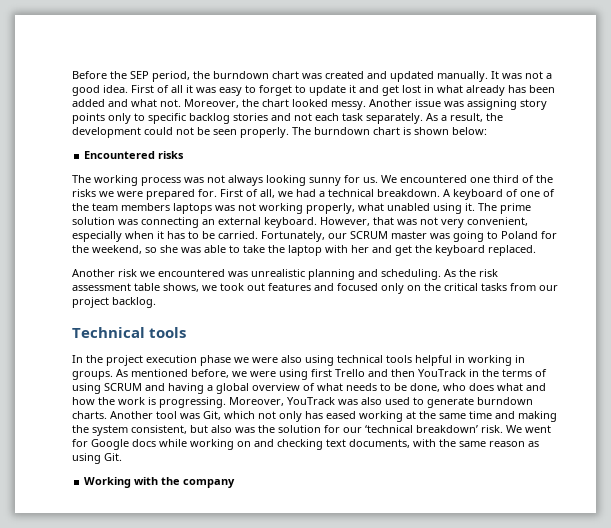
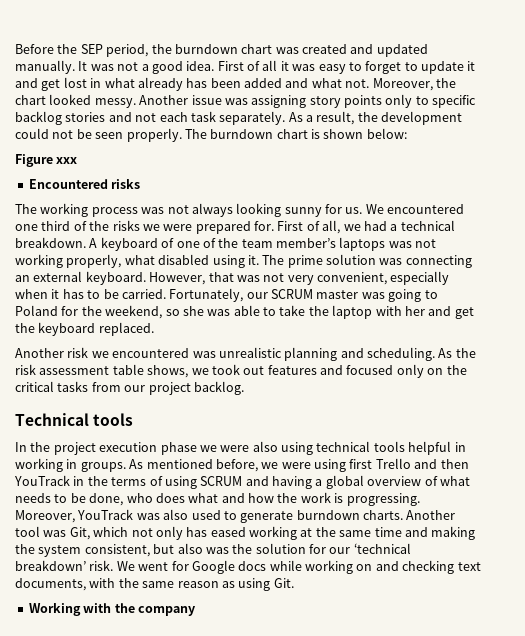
+ Figure xxx
- A keyboard of one of the team members laptops was not working properly, what unabled using it.
+ A keyboard of one of the team member’s laptops was not working properly, what disabled using it.

